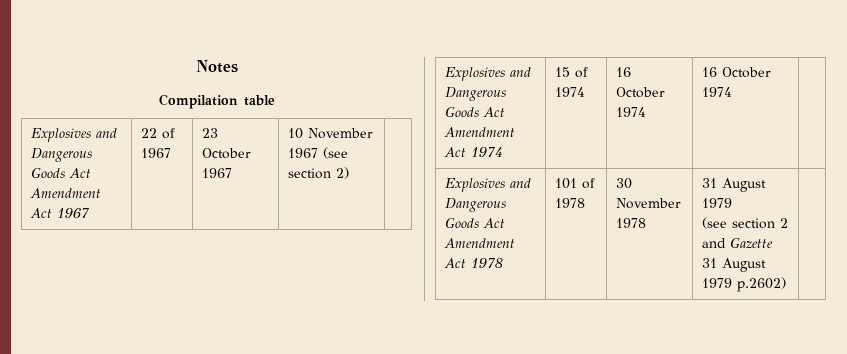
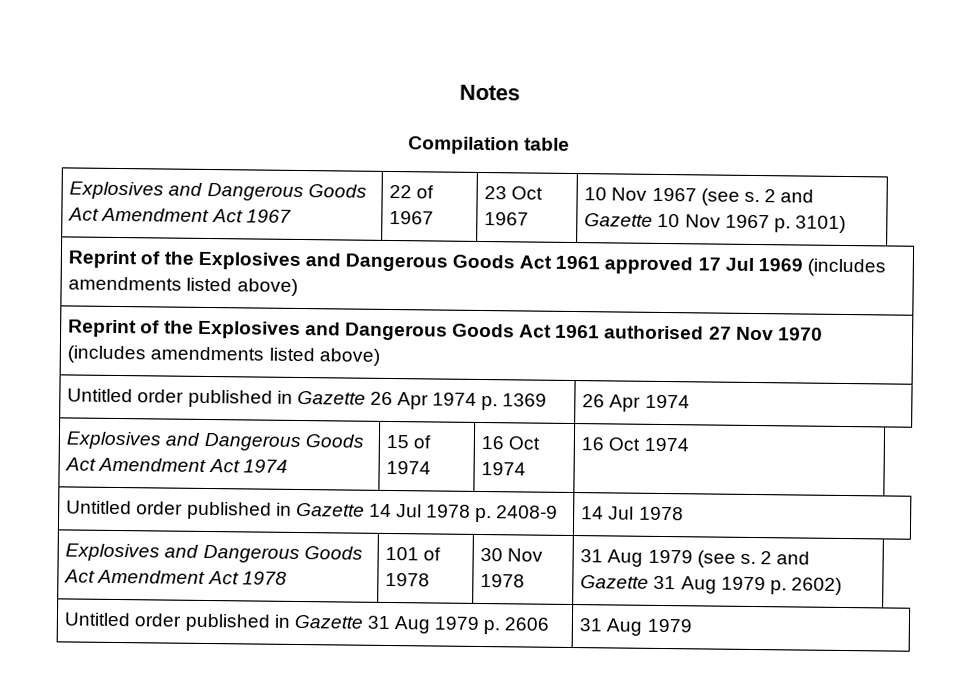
- Explosives and Dangerous Goods Act Amendment Act 1967 | 22 of 1967 | 23 October 1967 | 10 November 1967 (see section 2) |
+ Explosives and Dangerous Goods Act Amendment Act 1967 | 22 of 1967 | 23 Oct 1967 | 10 Nov 1967 (see s. 2 and Gazette 10 Nov 1967 p. 3101)
+ Reprint of the Explosives and Dangerous Goods Act 1961 approved 17 Jul 1969 (includes amendments listed above)
+ Reprint of the Explosives and Dangerous Goods Act 1961 authorised 27 Nov 1970 (includes amendments listed above)
+ Untitled order published in Gazette 26 Apr 1974 p. 1369 | 26 Apr 1974
- Explosives and Dangerous Goods Act Amendment Act 1974 | 15 of 1974 | 16 October 1974 | 16 October 1974 |
+ Explosives and Dangerous Goods Act Amendment Act 1974 | 15 of 1974 | 16 Oct 1974 | 16 Oct 1974
+ Untitled order published in Gazette 14 Jul 1978 p. 2408-9 | 14 Jul 1978
- Explosives and Dangerous Goods Act Amendment Act 1978 | 101 of 1978 | 30 November 1978 | 31 August 1979
- (see section 2 and Gazette 31 August 1979 p.2602) |
+ Explosives and Dangerous Goods Act Amendment Act 1978 | 101 of 1978 | 30 Nov 1978 | 31 Aug 1979 (see s. 2 and Gazette 31 Aug 1979 p. 2602)
+ Untitled order published in Gazette 31 Aug 1979 p. 2606 | 31 Aug 1979

